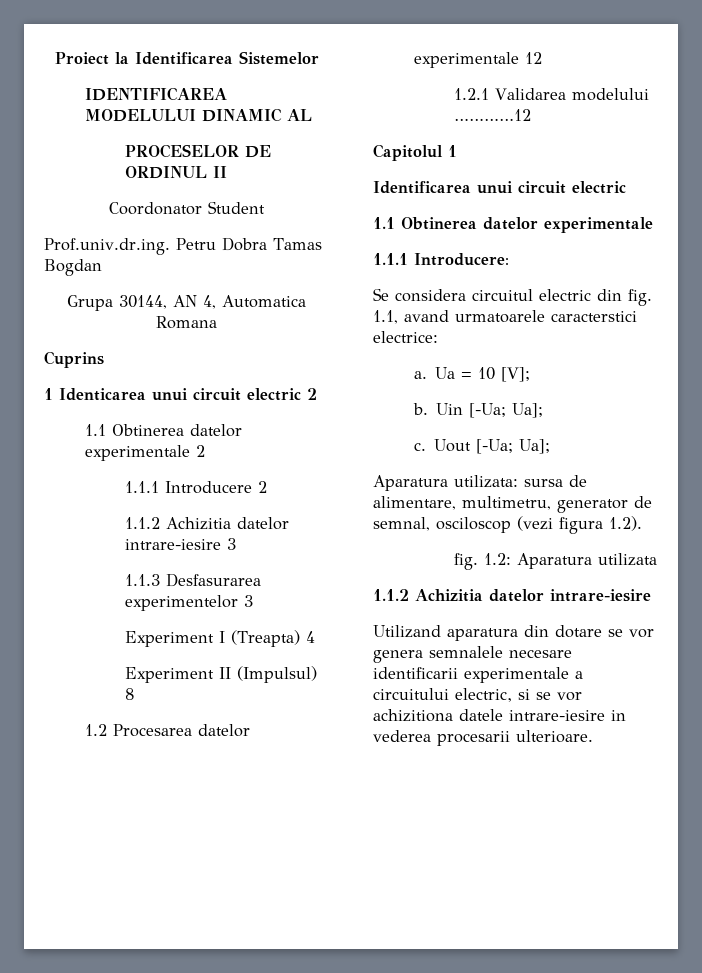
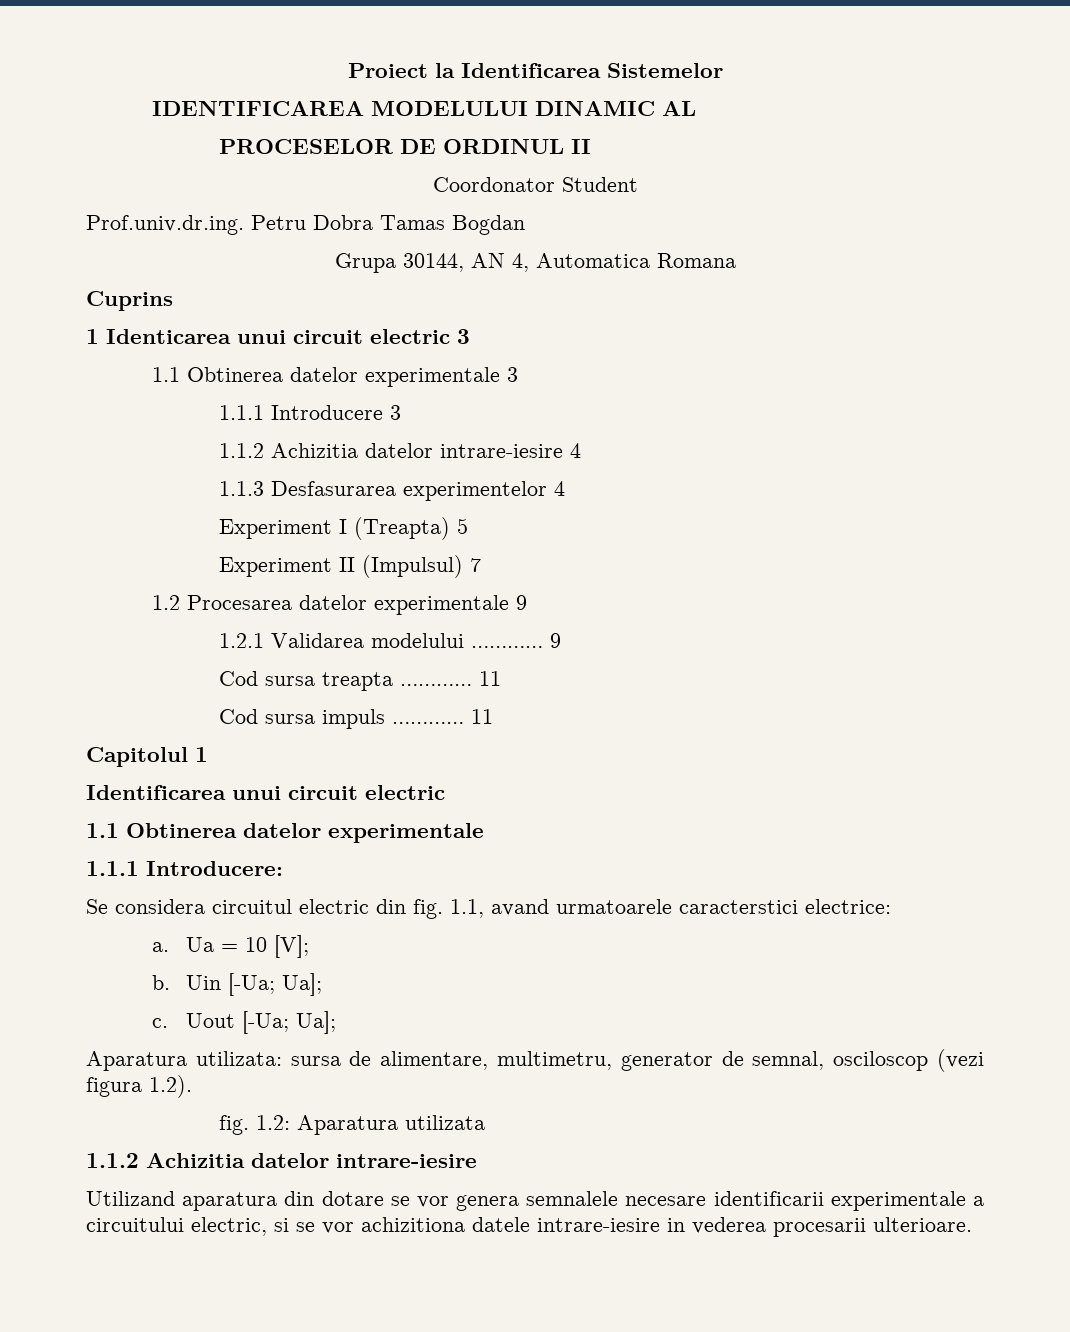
- 1 Identicarea unui circuit electric 2
- 1.1 Obtinerea datelor experimentale 2
+ 1 Identicarea unui circuit electric 3
+ 1.1 Obtinerea datelor experimentale 3
- 1.1.1 Introducere 2
- 1.1.2 Achizitia datelor intrare-iesire 3
+ 1.1.1 Introducere 3
+ 1.1.2 Achizitia datelor intrare-iesire 4
- 1.1.3 Desfasurarea experimentelor 3
+ 1.1.3 Desfasurarea experimentelor 4
- Experiment I (Treapta) 4
+ Experiment I (Treapta) 5
- Experiment II (Impulsul) 8
+ Experiment II (Impulsul) 7
- 1.2 Procesarea datelor experimentale 12
+ 1.2 Procesarea datelor experimentale 9
- 1.2.1 Validarea modelului …………12
+ 1.2.1 Validarea modelului ………… 9
+ Cod sursa treapta ………… 11
+ Cod sursa impuls ………… 11

